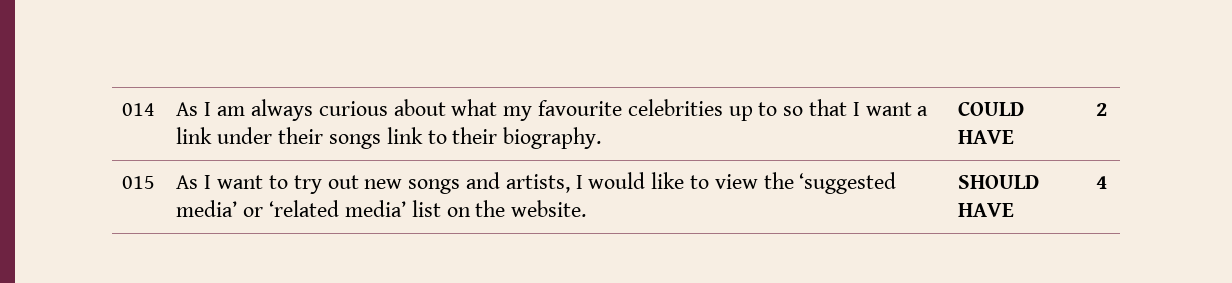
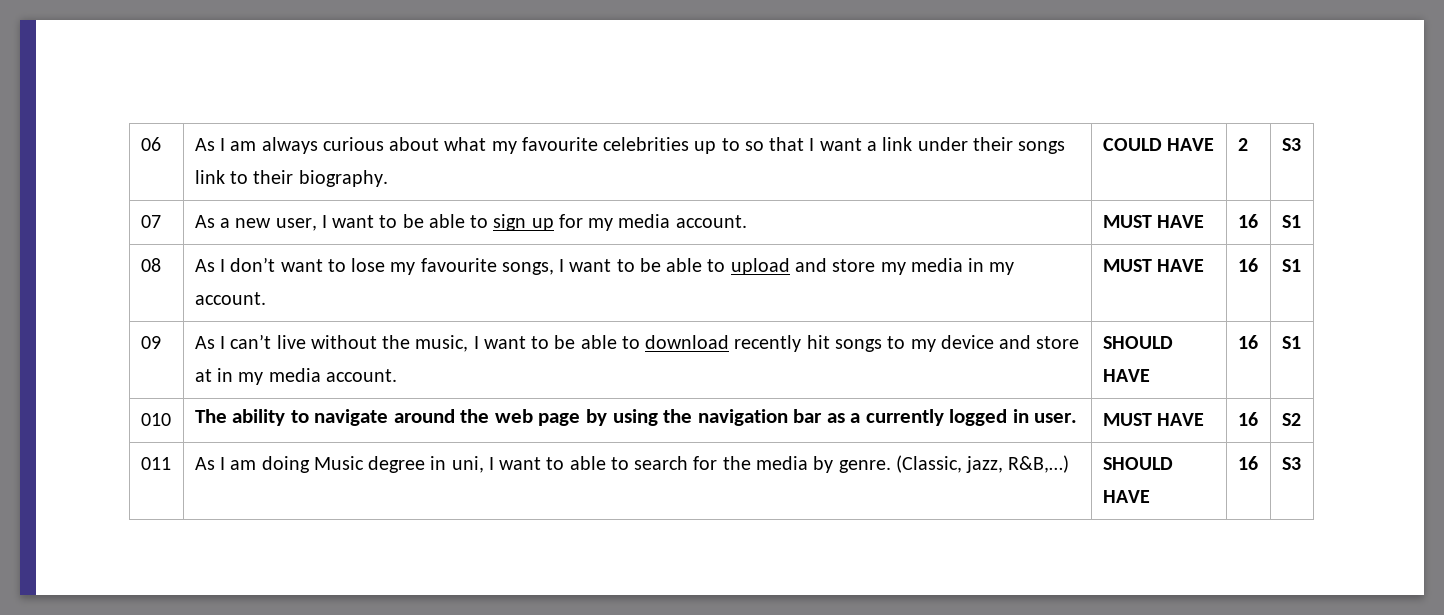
- 014 | As I am always curious about what my favourite celebrities up to so that I want a link under their songs link to their biography. | COULD HAVE | 2
- 015 | As I want to try out new songs and artists, I would like to view the ‘suggested media’ or ‘related media’ list on the website. | SHOULD HAVE | 4
+ 06 | As I am always curious about what my favourite celebrities up to so that I want a link under their songs link to their biography. | COULD HAVE | 2 | S3
+ 07 | As a new user, I want to be able to sign up for my media account. | MUST HAVE | 16 | S1
+ 08 | As I don’t want to lose my favourite songs, I want to be able to upload and store my media in my account. | MUST HAVE | 16 | S1
+ 09 | As I can’t live without the music, I want to be able to download recently hit songs to my device and store at in my media account. | SHOULD HAVE | 16 | S1
+ 010 | The ability to navigate around the web page by using the navigation bar as a currently logged in user. | MUST HAVE | 16 | S2
+ 011 | As I am doing Music degree in uni, I want to able to search for the media by genre. (Classic, jazz, R&B,…) | SHOULD HAVE | 16 | S3

